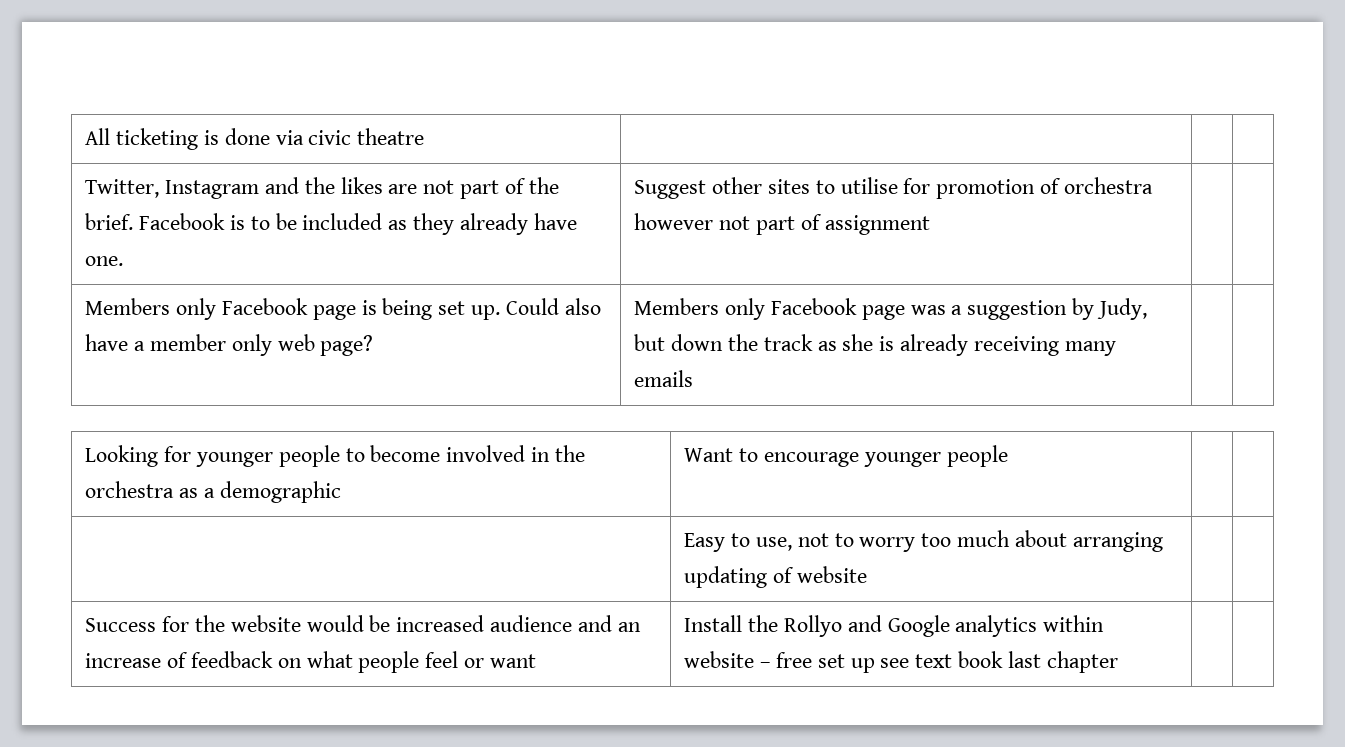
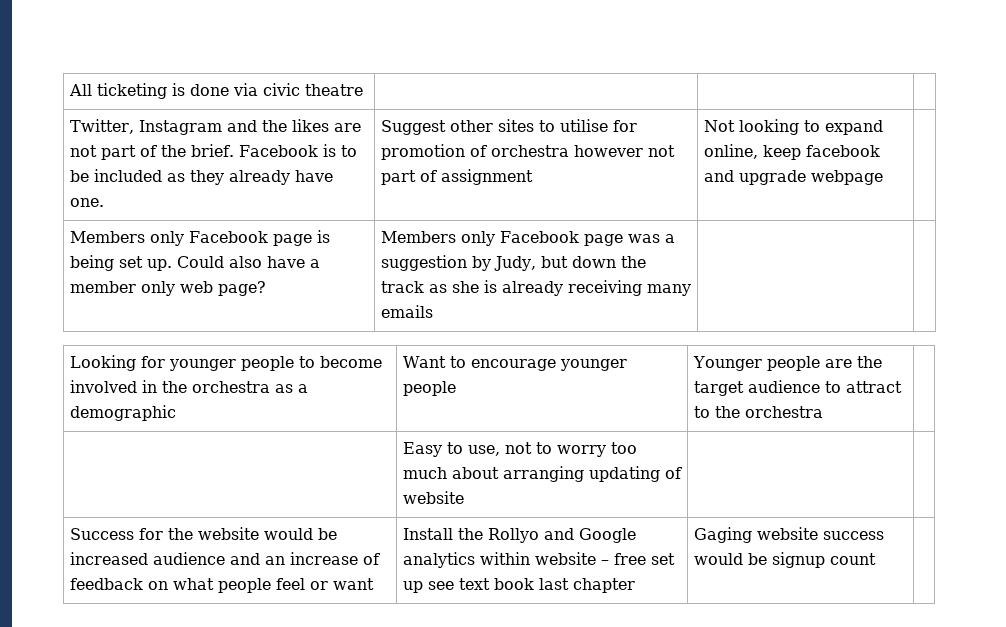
+ Not looking to expand online, keep facebook and upgrade webpage
- Looking for younger people to become involved in the orchestra as a demographic | Want to encourage younger people | |
+ Looking for younger people to become involved in the orchestra as a demographic | Want to encourage younger people | Younger people are the target audience to attract to the orchestra |
+ Gaging website success would be signup count

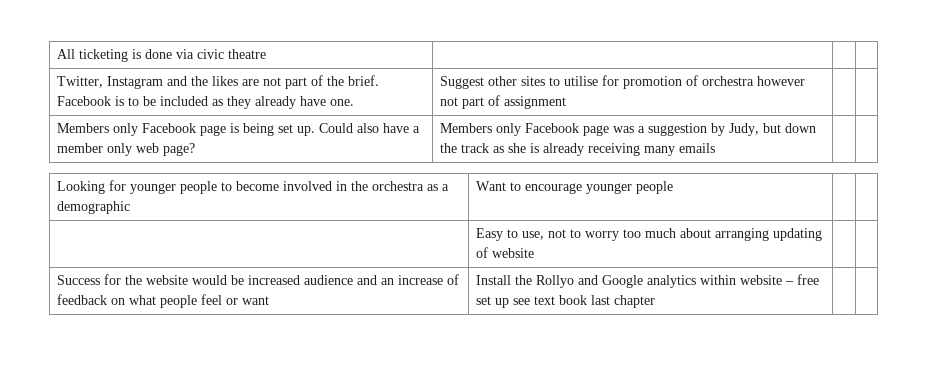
- Not looking to expand online, keep facebook and upgrade webpage
- Looking for younger people to become involved in the orchestra as a demographic | Want to encourage younger people | Younger people are the target audience to attract to the orchestra |
+ Looking for younger people to become involved in the orchestra as a demographic | Want to encourage younger people | |
- Gaging website success would be signup count

